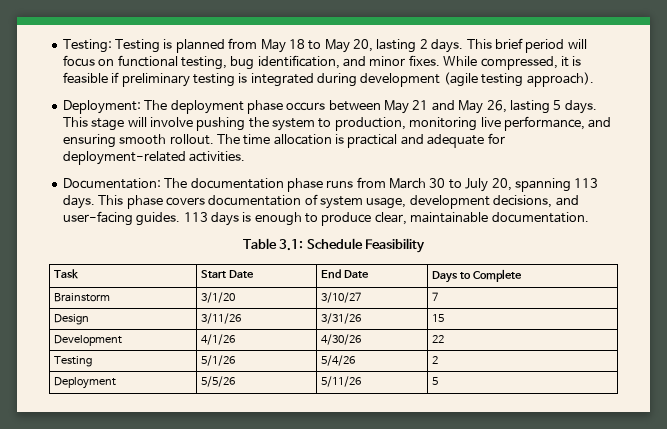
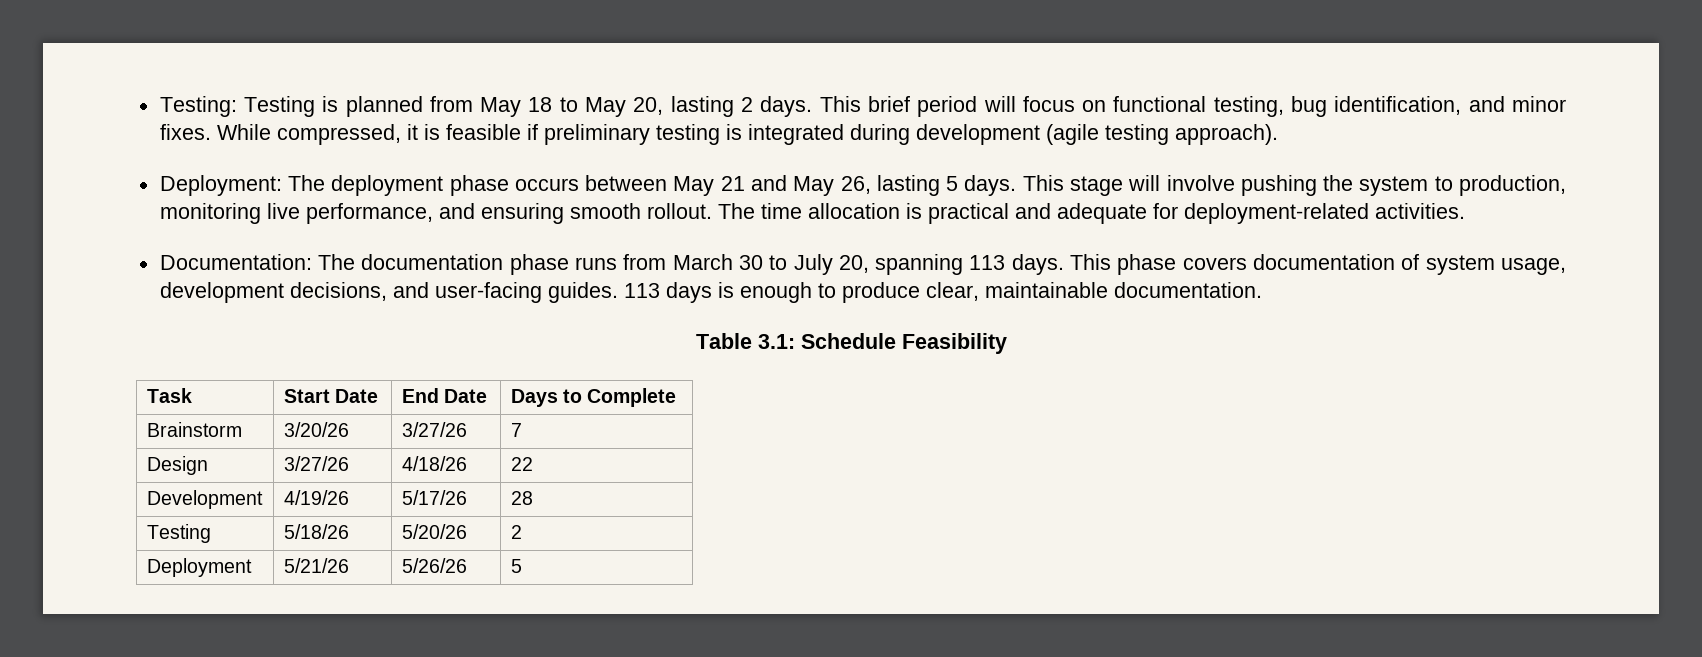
- Brainstorm | 3/1/20 | 3/10/27 | 7
+ Brainstorm | 3/20/26 | 3/27/26 | 7
- Design | 3/11/26 | 3/31/26 | 15
- Development | 4/1/26 | 4/30/26 | 22
+ Design | 3/27/26 | 4/18/26 | 22
+ Development | 4/19/26 | 5/17/26 | 28
- Testing | 5/1/26 | 5/4/26 | 2
+ Testing | 5/18/26 | 5/20/26 | 2
- Deployment | 5/5/26 | 5/11/26 | 5
+ Deployment | 5/21/26 | 5/26/26 | 5

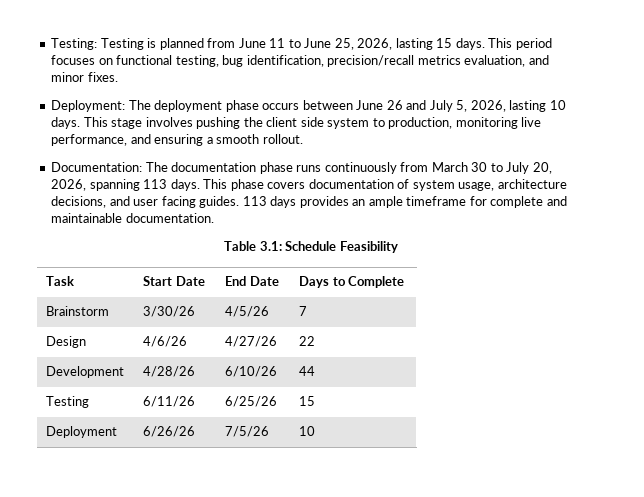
- Testing: Testing is planned from May 18 to May 20, lasting 2 days. This brief period will focus on functional testing, bug identification, and minor fixes. While compressed, it is feasible if preliminary testing is integrated during development (agile testing approach).
+ Testing: Testing is planned from June 11 to June 25, 2026, lasting 15 days. This period focuses on functional testing, bug identification, precision/recall metrics evaluation, and minor fixes.
- Deployment: The deployment phase occurs between May 21 and May 26, lasting 5 days. This stage will involve pushing the system to production, monitoring live performance, and ensuring smooth rollout. The time allocation is practical and adequate for deployment-related activities.
+ Deployment: The deployment phase occurs between June 26 and July 5, 2026, lasting 10 days. This stage involves pushing the client side system to production, monitoring live performance, and ensuring a smooth rollout.
- Documentation: The documentation phase runs from March 30 to July 20, spanning 113 days.
+ Documentation: The documentation phase runs continuously from March 30 to July 20, 2026, spanning 113 days.
- This phase covers documentation of system usage, development decisions, and user-facing guides.
+ This phase covers documentation of system usage, architecture decisions, and user facing guides.
- 113 days is enough to produce clear, maintainable documentation.
+ 113 days provides an ample timeframe for complete and maintainable documentation.
- Brainstorm | 3/20/26 | 3/27/26 | 7
+ Brainstorm | 3/30/26 | 4/5/26 | 7
- Design | 3/27/26 | 4/18/26 | 22
+ Design | 4/6/26 | 4/27/26 | 22
- Development | 4/19/26 | 5/17/26 | 28
- Testing | 5/18/26 | 5/20/26 | 2
- Deployment | 5/21/26 | 5/26/26 | 5
+ Development | 4/28/26 | 6/10/26 | 44
+ Testing | 6/11/26 | 6/25/26 | 15
+ Deployment | 6/26/26 | 7/5/26 | 10

